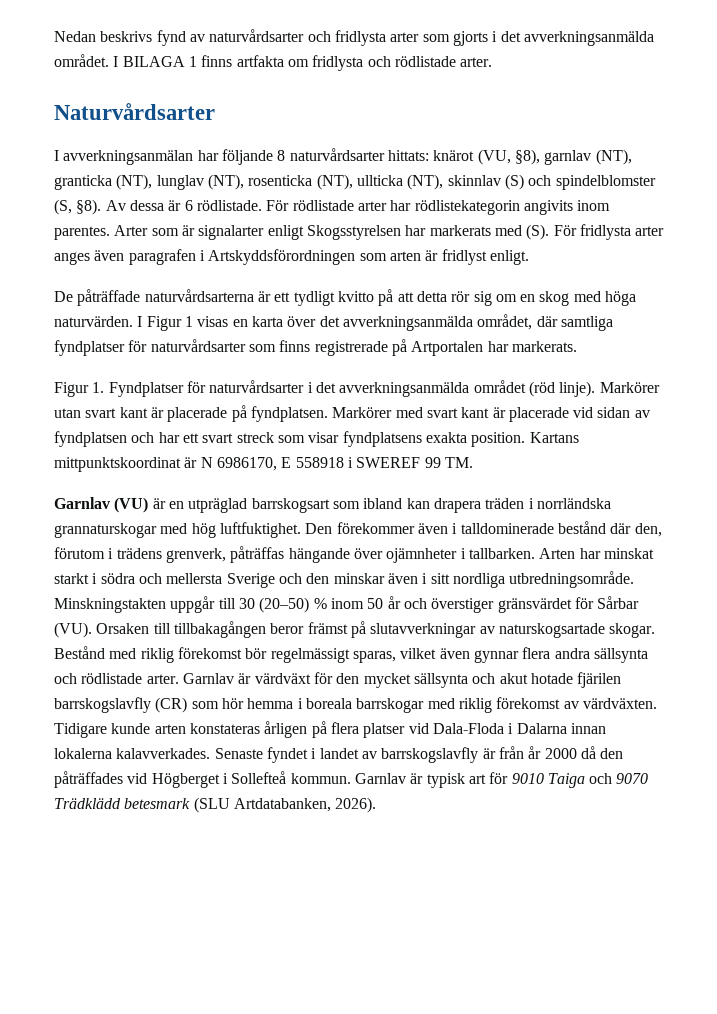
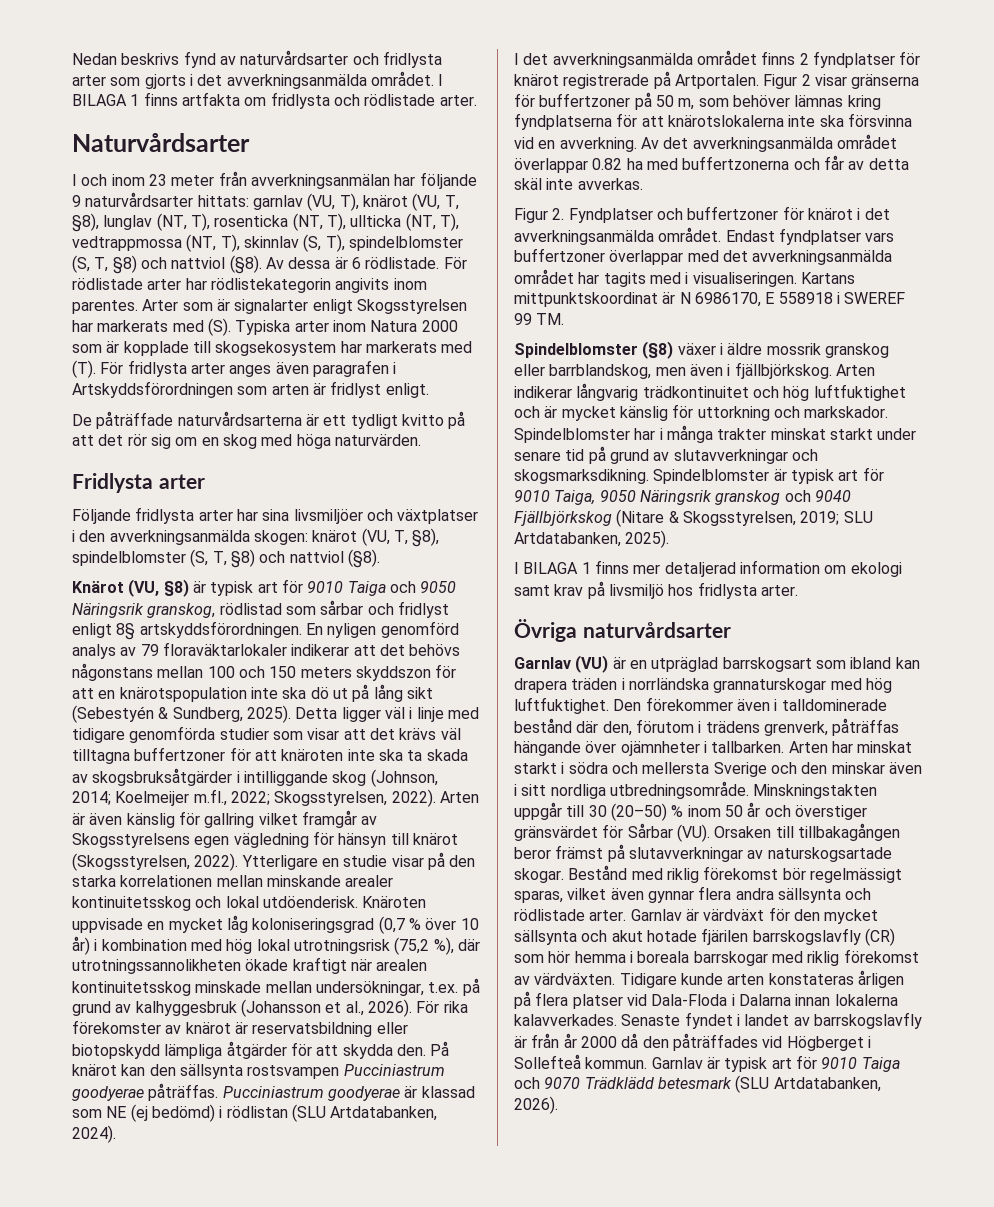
- I avverkningsanmälan har följande 8 naturvårdsarter hittats: knärot (VU, §8), garnlav (NT), granticka (NT), lunglav (NT), rosenticka (NT), ullticka (NT), skinnlav (S) och spindelblomster (S, §8).
+ I och inom 23 meter från avverkningsanmälan har följande 9 naturvårdsarter hittats: garnlav (VU, T), knärot (VU, T, §8), lunglav (NT, T), rosenticka (NT, T), ullticka (NT, T), vedtrappmossa (NT, T), skinnlav (S, T), spindelblomster (S, T, §8) och nattviol (§8).
- Arter som är signalarter enligt Skogsstyrelsen har markerats med (S). För fridlysta arter anges även paragrafen i Artskyddsförordningen som arten är fridlyst enligt.
+ Arter som är signalarter enligt Skogsstyrelsen har markerats med (S). Typiska arter inom Natura 2000 som är kopplade till skogsekosystem har markerats med (T). För fridlysta arter anges även paragrafen i Artskyddsförordningen som arten är fridlyst enligt.
- De påträffade naturvårdsarterna är ett tydligt kvitto på att detta rör sig om en skog med höga naturvärden. I Figur 1 visas en karta över det avverkningsanmälda området, där samtliga fyndplatser för naturvårdsarter som finns registrerade på Artportalen har markerats.
- Figur 1. Fyndplatser för naturvårdsarter i det avverkningsanmälda området (röd linje). Markörer utan svart kant är placerade på fyndplatsen. Markörer med svart kant är placerade vid sidan av fyndplatsen och har ett svart streck som visar fyndplatsens exakta position.
+ De påträffade naturvårdsarterna är ett tydligt kvitto på att det rör sig om en skog med höga naturvärden.
+ Fridlysta arter
+ Följande fridlysta arter har sina livsmiljöer och växtplatser i den avverkningsanmälda skogen: knärot (VU, T, §8), spindelblomster (S, T, §8) och nattviol (§8).
+ Knärot (VU, §8) är typisk art för 9010 Taiga och 9050 Näringsrik granskog, rödlistad som sårbar och fridlyst enligt 8§ artskyddsförordningen. En nyligen genomförd analys av 79 floraväktarlokaler indikerar att det behövs någonstans mellan 100 och 150 meters skyddszon för att en knärotspopulation inte ska dö ut på lång sikt (Sebestyén & Sundberg, 2025). Detta ligger väl i linje med tidigare genomförda studier som visar att det krävs väl tilltagna buffertzoner för att knäroten inte ska ta skada av skogsbruksåtgärder i intilliggande skog (Johnson, 2014; Koelmeijer m.fl., 2022; Skogsstyrelsen, 2022). Arten är även känslig för gallring vilket framgår av Skogsstyrelsens egen vägledning för hänsyn till knärot (Skogsstyrelsen, 2022). Ytterligare en studie visar på den starka korrelationen mellan minskande arealer kontinuitetsskog och lokal utdöenderisk. Knäroten uppvisade en mycket låg koloniseringsgrad (0,7 % över 10 år) i kombination med hög lokal utrotningsrisk (75,2 %), där utrotningssannolikheten ökade kraftigt när arealen kontinuitetsskog minskade mellan undersökningar, t.ex. på grund av kalhyggesbruk (Johansson et al., 2026). För rika förekomster av knärot är reservatsbildning eller biotopskydd lämpliga åtgärder för att skydda den. På knärot kan den sällsynta rostsvampen Pucciniastrum goodyerae påträffas. Pucciniastrum goodyerae är klassad som NE (ej bedömd) i rödlistan (SLU Artdatabanken, 2024).
+ I det avverkningsanmälda området finns 2 fyndplatser för knärot registrerade på Artportalen. Figur 2 visar gränserna för buffertzoner på 50 m, som behöver lämnas kring fyndplatserna för att knärotslokalerna inte ska försvinna vid en avverkning. Av det avverkningsanmälda området överlappar 0.82 ha med buffertzonerna och får av detta skäl inte avverkas.
+ Figur 2. Fyndplatser och buffertzoner för knärot i det avverkningsanmälda området. Endast fyndplatser vars buffertzoner överlappar med det avverkningsanmälda området har tagits med i visualiseringen.
+ Spindelblomster (§8) växer i äldre mossrik granskog eller barrblandskog, men även i fjällbjörkskog. Arten indikerar långvarig trädkontinuitet och hög luftfuktighet och är mycket känslig för uttorkning och markskador. Spindelblomster har i många trakter minskat starkt under senare tid på grund av slutavverkningar och skogsmarksdikning. Spindelblomster är typisk art för 9010 Taiga, 9050 Näringsrik granskog och 9040 Fjällbjörkskog (Nitare & Skogsstyrelsen, 2019; SLU Artdatabanken, 2025).
+ I BILAGA 1 finns mer detaljerad information om ekologi samt krav på livsmiljö hos fridlysta arter.
+ Övriga naturvårdsarter

